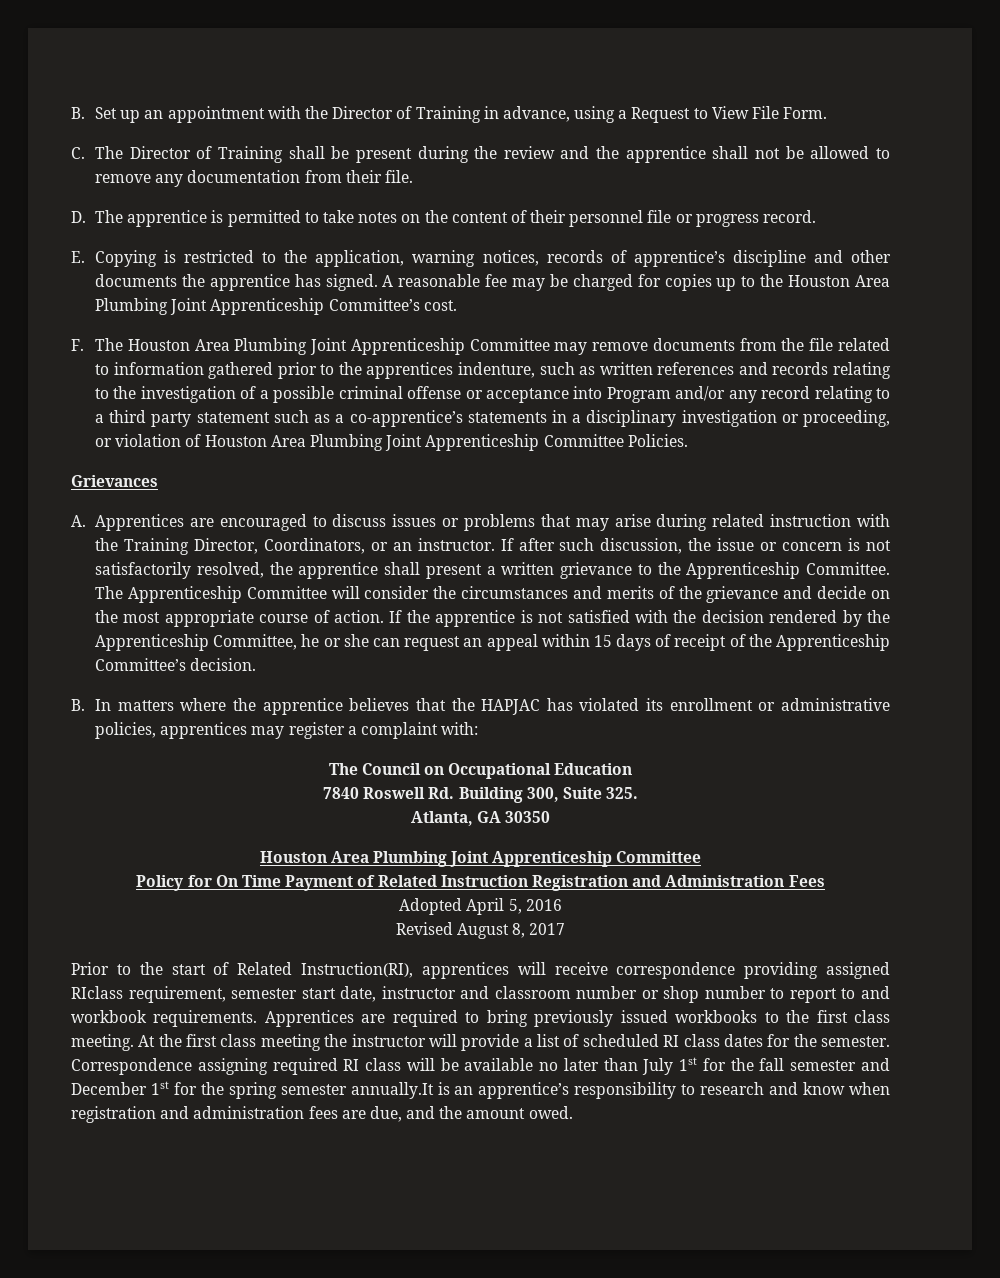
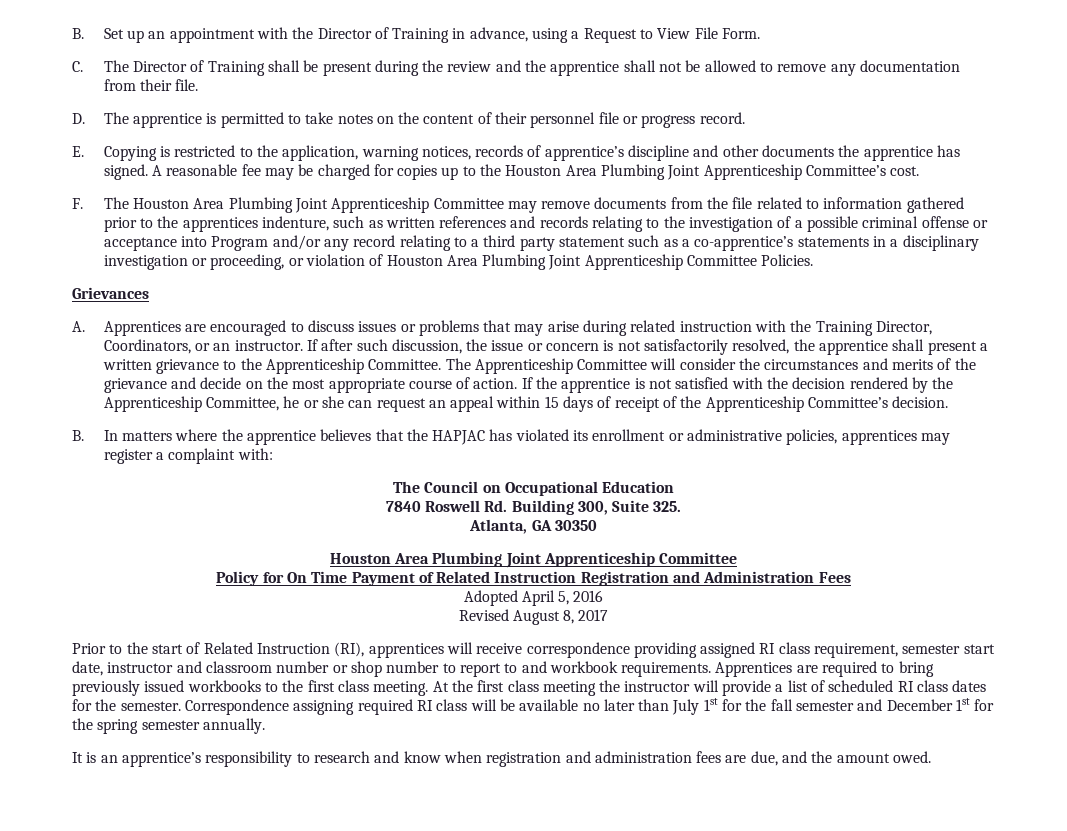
- Prior to the start of Related Instruction(RI), apprentices will receive correspondence providing assigned RIclass requirement, semester start date, instructor and classroom number or shop number to report to and workbook requirements.
+ Prior to the start of Related Instruction (RI), apprentices will receive correspondence providing assigned RI class requirement, semester start date, instructor and classroom number or shop number to report to and workbook requirements.
- Correspondence assigning required RI class will be available no later than July 1st for the fall semester and December 1st for the spring semester annually.It is an apprentice’s responsibility to research and know when registration and administration fees are due, and the amount owed.
+ Correspondence assigning required RI class will be available no later than July 1st for the fall semester and December 1st for the spring semester annually.
+ It is an apprentice’s responsibility to research and know when registration and administration fees are due, and the amount owed.

